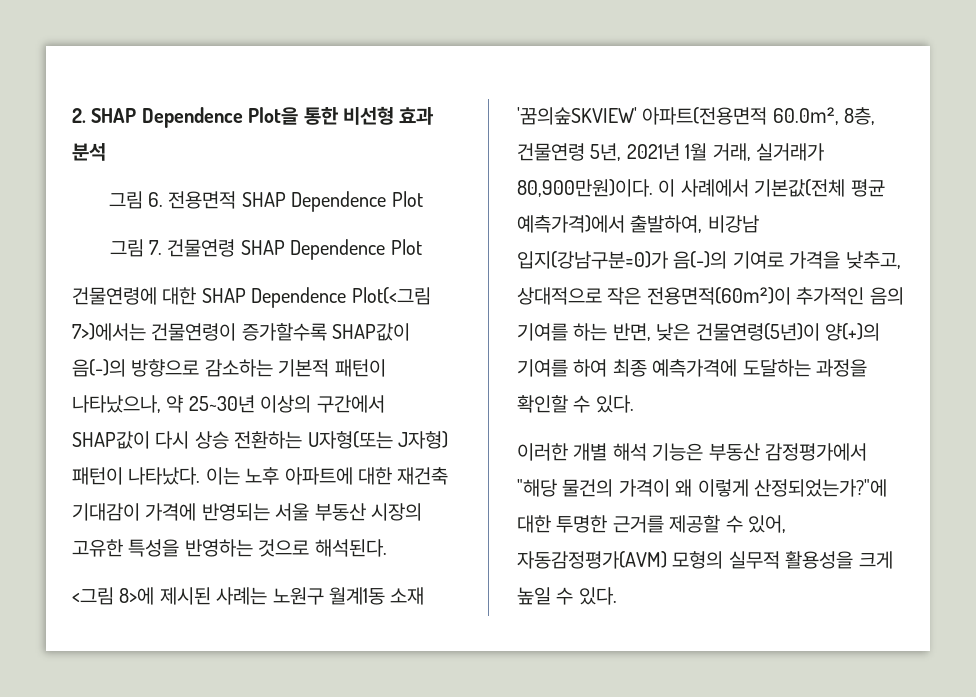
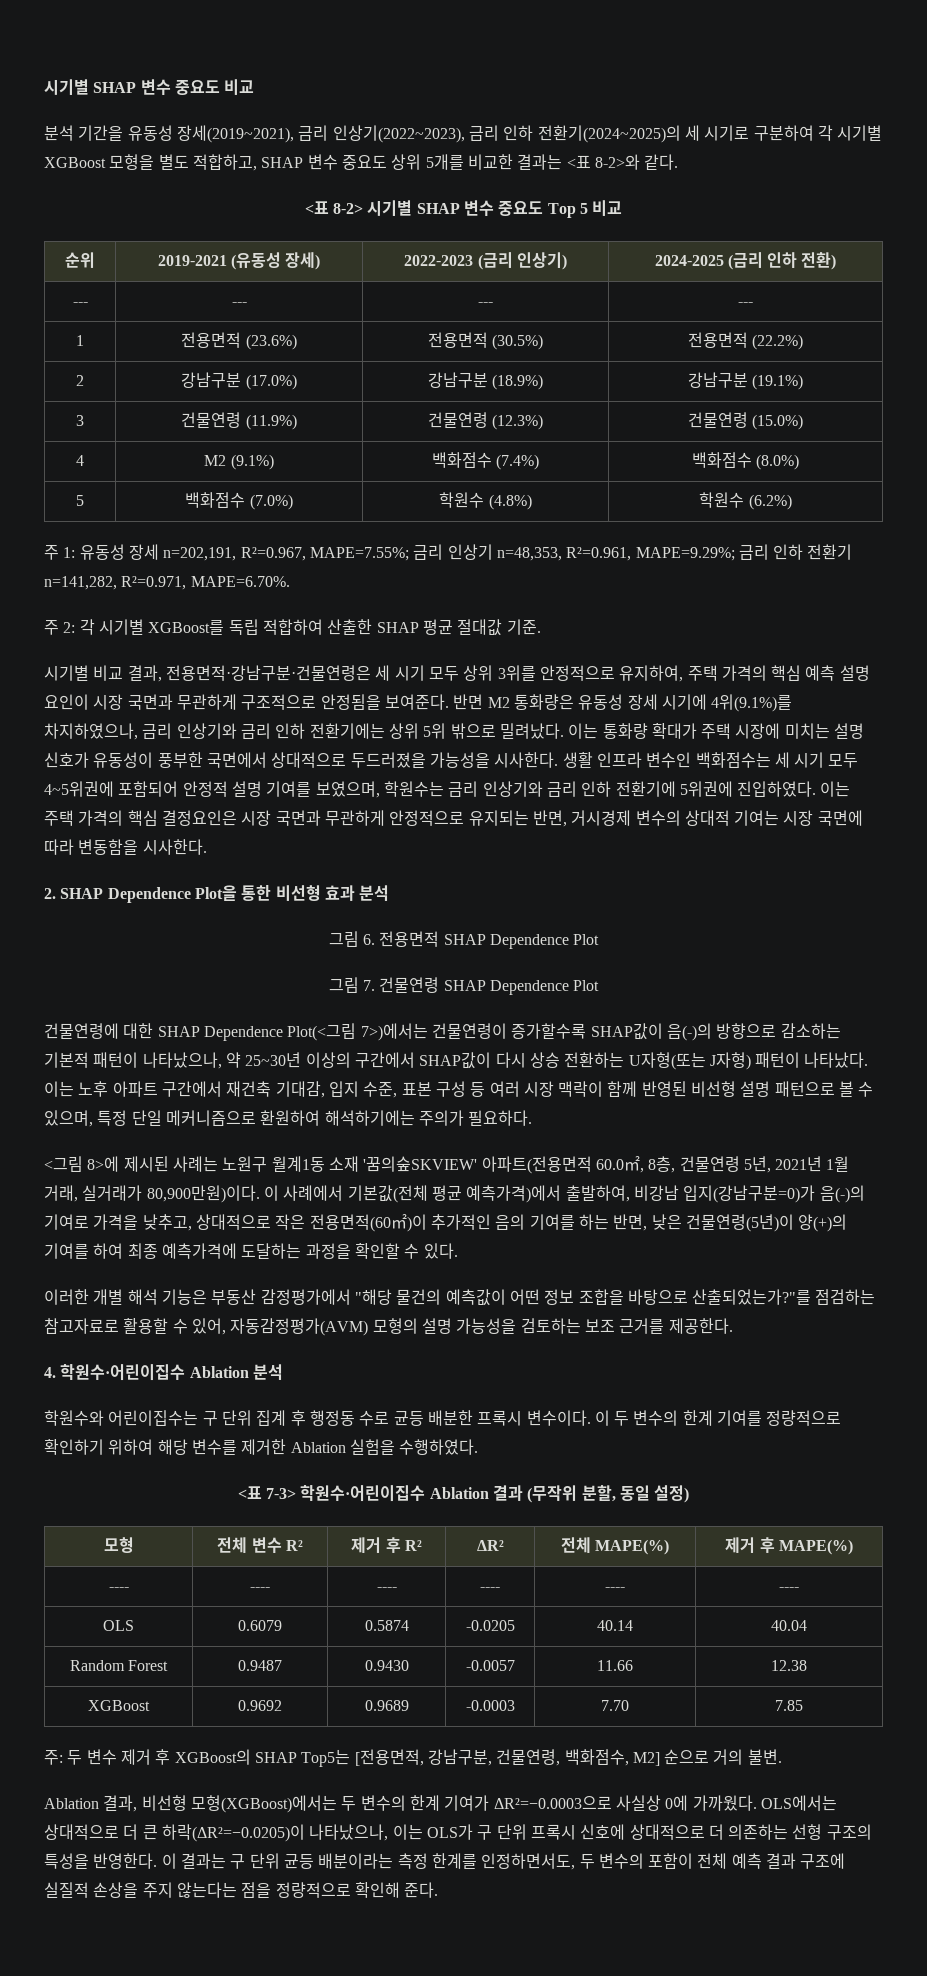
+ 시기별 SHAP 변수 중요도 비교
+ 분석 기간을 유동성 장세(2019~2021), 금리 인상기(2022~2023), 금리 인하 전환기(2024~2025)의 세 시기로 구분하여 각 시기별 XGBoost 모형을 별도 적합하고, SHAP 변수 중요도 상위 5개를 비교한 결과는 <표 8-2>와 같다.
+ <표 8-2> 시기별 SHAP 변수 중요도 Top 5 비교
+ 순위 | 2019-2021 (유동성 장세) | 2022-2023 (금리 인상기) | 2024-2025 (금리 인하 전환)
+ --- | --- | --- | ---
+ 1 | 전용면적 (23.6%) | 전용면적 (30.5%) | 전용면적 (22.2%)
+ 2 | 강남구분 (17.0%) | 강남구분 (18.9%) | 강남구분 (19.1%)
+ 3 | 건물연령 (11.9%) | 건물연령 (12.3%) | 건물연령 (15.0%)
+ 4 | M2 (9.1%) | 백화점수 (7.4%) | 백화점수 (8.0%)
+ 5 | 백화점수 (7.0%) | 학원수 (4.8%) | 학원수 (6.2%)
+ 주 1: 유동성 장세 n=202,191, R²=0.967, MAPE=7.55%; 금리 인상기 n=48,353, R²=0.961, MAPE=9.29%; 금리 인하 전환기 n=141,282, R²=0.971, MAPE=6.70%.
+ 주 2: 각 시기별 XGBoost를 독립 적합하여 산출한 SHAP 평균 절대값 기준.
+ 시기별 비교 결과, 전용면적·강남구분·건물연령은 세 시기 모두 상위 3위를 안정적으로 유지하여, 주택 가격의 핵심 예측 설명 요인이 시장 국면과 무관하게 구조적으로 안정됨을 보여준다. 반면 M2 통화량은 유동성 장세 시기에 4위(9.1%)를 차지하였으나, 금리 인상기와 금리 인하 전환기에는 상위 5위 밖으로 밀려났다. 이는 통화량 확대가 주택 시장에 미치는 설명 신호가 유동성이 풍부한 국면에서 상대적으로 두드러졌을 가능성을 시사한다. 생활 인프라 변수인 백화점수는 세 시기 모두 4~5위권에 포함되어 안정적 설명 기여를 보였으며, 학원수는 금리 인상기와 금리 인하 전환기에 5위권에 진입하였다. 이는 주택 가격의 핵심 결정요인은 시장 국면과 무관하게 안정적으로 유지되는 반면, 거시경제 변수의 상대적 기여는 시장 국면에 따라 변동함을 시사한다.
- 이는 노후 아파트에 대한 재건축 기대감이 가격에 반영되는 서울 부동산 시장의 고유한 특성을 반영하는 것으로 해석된다.
+ 이는 노후 아파트 구간에서 재건축 기대감, 입지 수준, 표본 구성 등 여러 시장 맥락이 함께 반영된 비선형 설명 패턴으로 볼 수 있으며, 특정 단일 메커니즘으로 환원하여 해석하기에는 주의가 필요하다.
- 이러한 개별 해석 기능은 부동산 감정평가에서 "해당 물건의 가격이 왜 이렇게 산정되었는가?"에 대한 투명한 근거를 제공할 수 있어, 자동감정평가(AVM) 모형의 실무적 활용성을 크게 높일 수 있다.
+ 이러한 개별 해석 기능은 부동산 감정평가에서 "해당 물건의 예측값이 어떤 정보 조합을 바탕으로 산출되었는가?"를 점검하는 참고자료로 활용할 수 있어, 자동감정평가(AVM) 모형의 설명 가능성을 검토하는 보조 근거를 제공한다.
+ 4. 학원수·어린이집수 Ablation 분석
+ 학원수와 어린이집수는 구 단위 집계 후 행정동 수로 균등 배분한 프록시 변수이다. 이 두 변수의 한계 기여를 정량적으로 확인하기 위하여 해당 변수를 제거한 Ablation 실험을 수행하였다.
+ <표 7-3> 학원수·어린이집수 Ablation 결과 (무작위 분할, 동일 설정)
+ 모형 | 전체 변수 R² | 제거 후 R² | ΔR² | 전체 MAPE(%) | 제거 후 MAPE(%)
+ ---- | ---- | ---- | ---- | ---- | ----
+ OLS | 0.6079 | 0.5874 | -0.0205 | 40.14 | 40.04
+ Random Forest | 0.9487 | 0.9430 | -0.0057 | 11.66 | 12.38
+ XGBoost | 0.9692 | 0.9689 | -0.0003 | 7.70 | 7.85
+ 주: 두 변수 제거 후 XGBoost의 SHAP Top5는 [전용면적, 강남구분, 건물연령, 백화점수, M2] 순으로 거의 불변.
+ Ablation 결과, 비선형 모형(XGBoost)에서는 두 변수의 한계 기여가 ΔR²=−0.0003으로 사실상 0에 가까웠다. OLS에서는 상대적으로 더 큰 하락(ΔR²=−0.0205)이 나타났으나, 이는 OLS가 구 단위 프록시 신호에 상대적으로 더 의존하는 선형 구조의 특성을 반영한다. 이 결과는 구 단위 균등 배분이라는 측정 한계를 인정하면서도, 두 변수의 포함이 전체 예측 결과 구조에 실질적 손상을 주지 않는다는 점을 정량적으로 확인해 준다.

